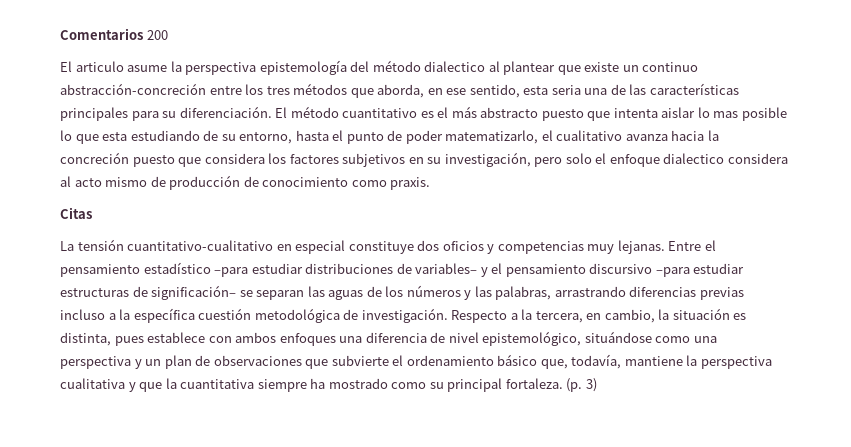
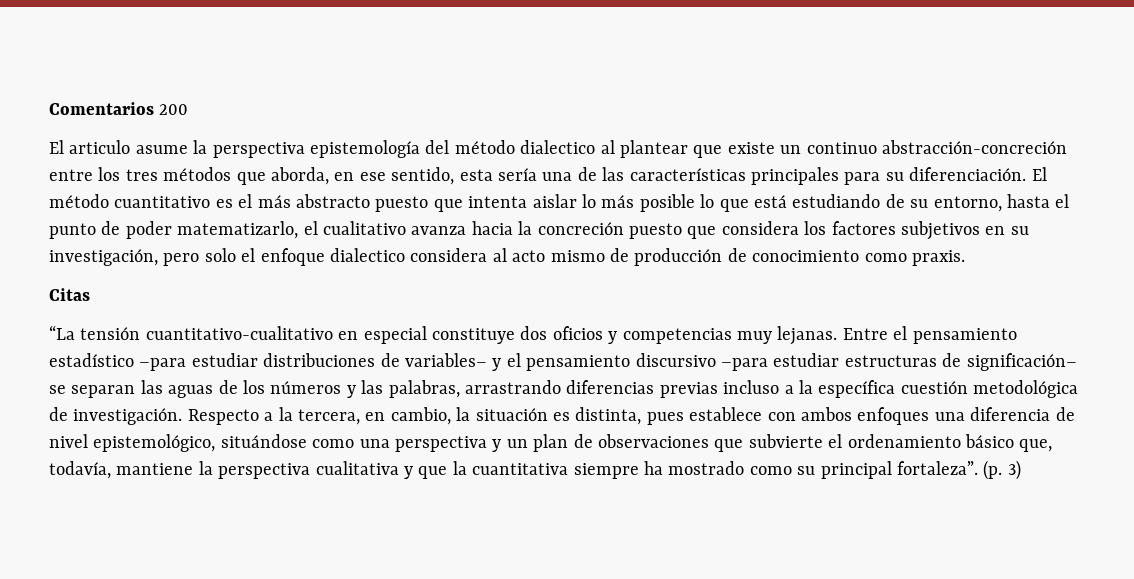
- El articulo asume la perspectiva epistemología del método dialectico al plantear que existe un continuo abstracción-concreción entre los tres métodos que aborda, en ese sentido, esta seria una de las características principales para su diferenciación.
+ El articulo asume la perspectiva epistemología del método dialectico al plantear que existe un continuo abstracción-concreción entre los tres métodos que aborda, en ese sentido, esta sería una de las características principales para su diferenciación.
- El método cuantitativo es el más abstracto puesto que intenta aislar lo mas posible lo que esta estudiando de su entorno, hasta el punto de poder matematizarlo, el cualitativo avanza hacia la concreción puesto que considera los factores subjetivos en su investigación, pero solo el enfoque dialectico considera al acto mismo de producción de conocimiento como praxis.
+ El método cuantitativo es el más abstracto puesto que intenta aislar lo más posible lo que está estudiando de su entorno, hasta el punto de poder matematizarlo, el cualitativo avanza hacia la concreción puesto que considera los factores subjetivos en su investigación, pero solo el enfoque dialectico considera al acto mismo de producción de conocimiento como praxis.
- La tensión cuantitativo-cualitativo en especial constituye dos oficios y competencias muy lejanas.
+ “La tensión cuantitativo-cualitativo en especial constituye dos oficios y competencias muy lejanas.
- Respecto a la tercera, en cambio, la situación es distinta, pues establece con ambos enfoques una diferencia de nivel epistemológico, situándose como una perspectiva y un plan de observaciones que subvierte el ordenamiento básico que, todavía, mantiene la perspectiva cualitativa y que la cuantitativa siempre ha mostrado como su principal fortaleza.
+ Respecto a la tercera, en cambio, la situación es distinta, pues establece con ambos enfoques una diferencia de nivel epistemológico, situándose como una perspectiva y un plan de observaciones que subvierte el ordenamiento básico que, todavía, mantiene la perspectiva cualitativa y que la cuantitativa siempre ha mostrado como su principal fortaleza”.

